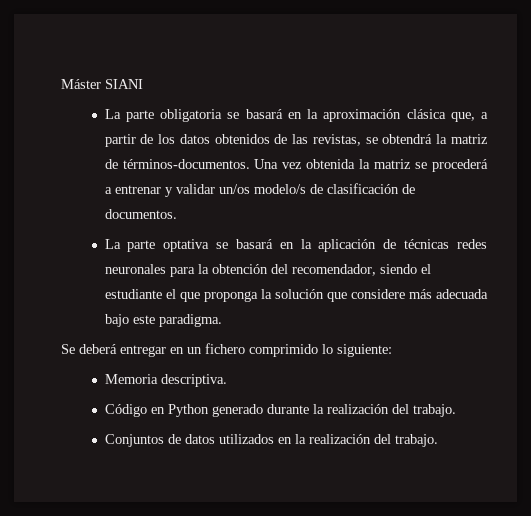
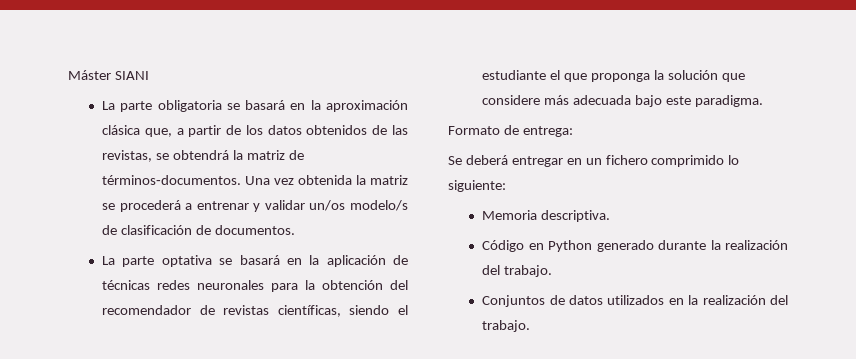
- La parte optativa se basará en la aplicación de técnicas redes neuronales para la obtención del recomendador, siendo el estudiante el que proponga la solución que considere más adecuada bajo este paradigma.
+ La parte optativa se basará en la aplicación de técnicas redes neuronales para la obtención del recomendador de revistas científicas, siendo el estudiante el que proponga la solución que considere más adecuada bajo este paradigma.
+ Formato de entrega:

